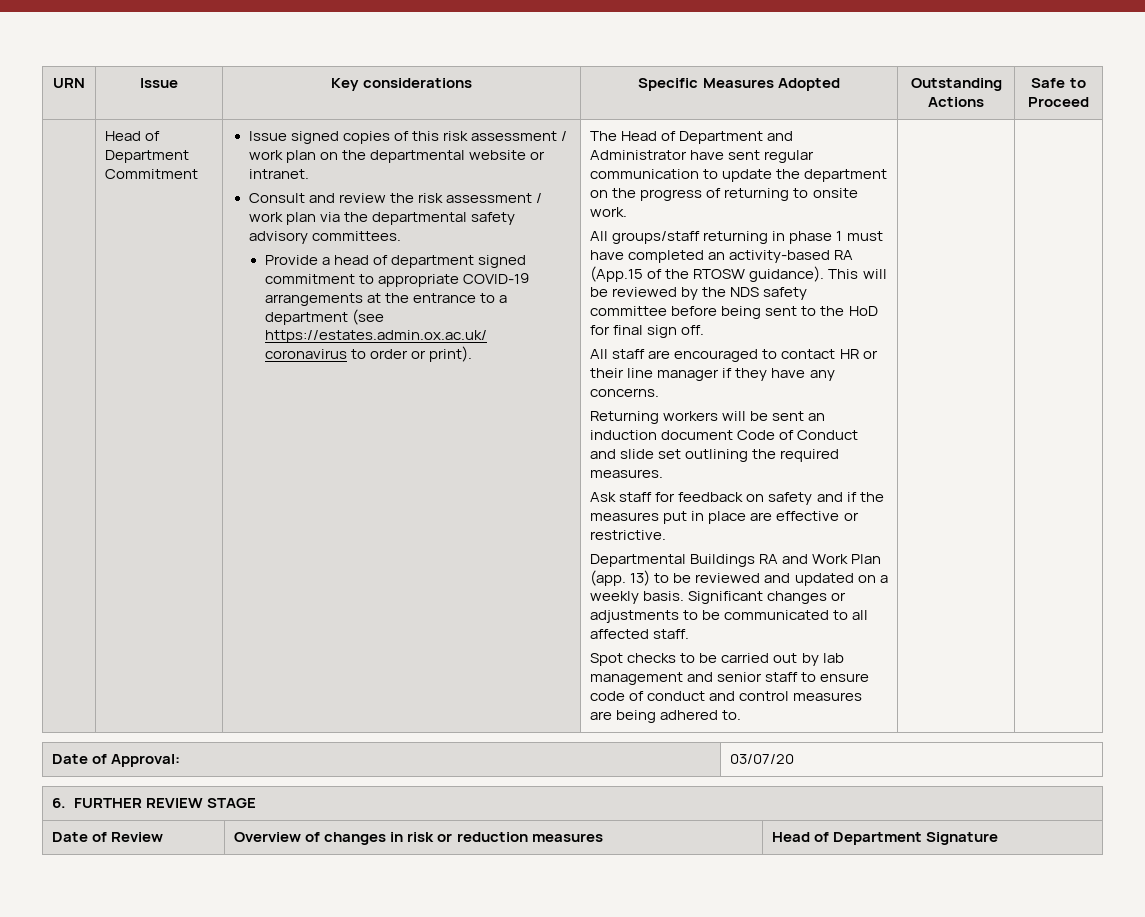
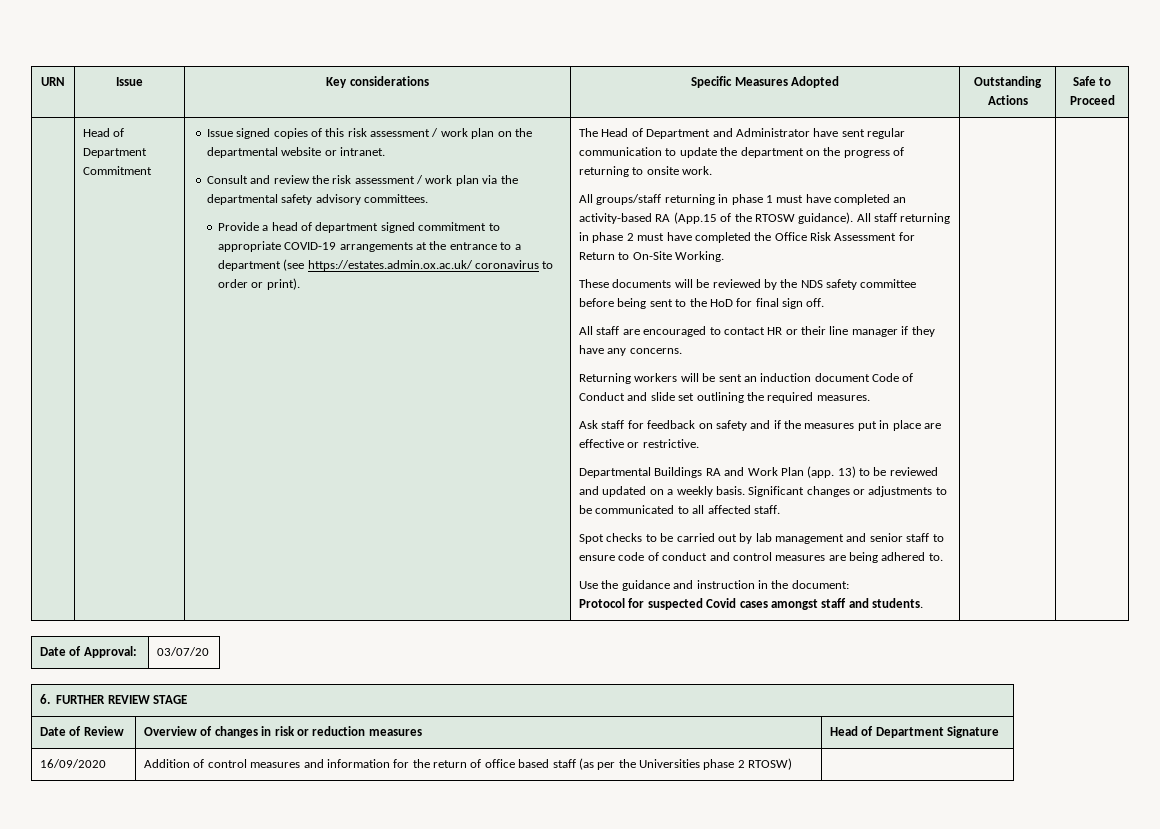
- This will be reviewed by the NDS safety committee before being sent to the HoD for final sign off.
+ All staff returning in phase 2 must have completed the Office Risk Assessment for Return to On-Site Working.
+ These documents will be reviewed by the NDS safety committee before being sent to the HoD for final sign off.
+ Use the guidance and instruction in the document:
+ Protocol for suspected Covid cases amongst staff and students.
+ 16/09/2020 | Addition of control measures and information for the return of office based staff (as per the Universities phase 2 RTOSW) |

